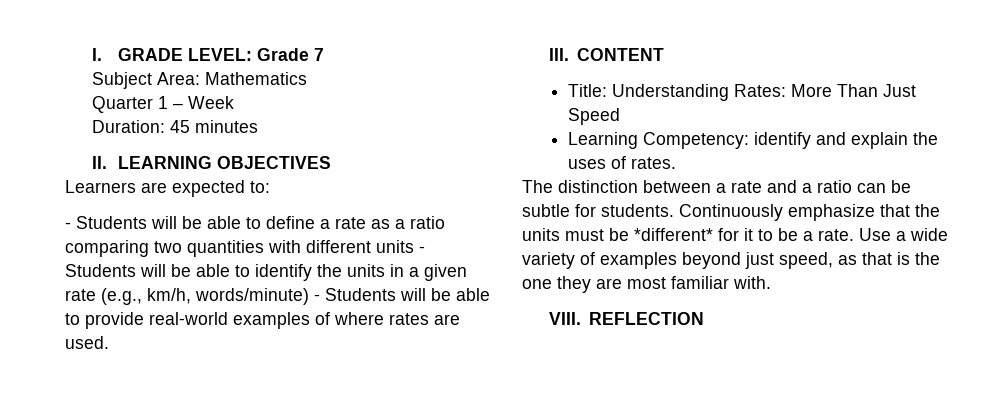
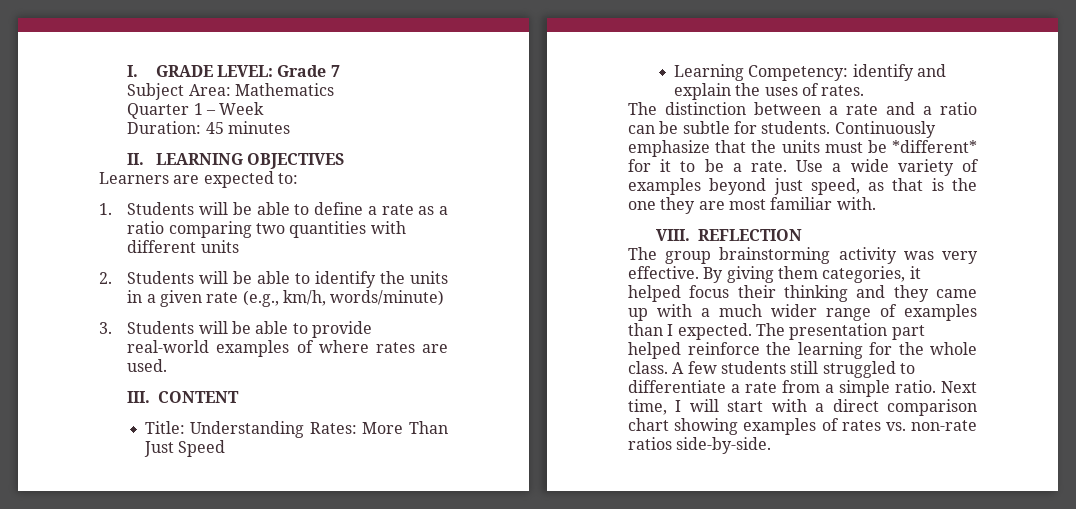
- - Students will be able to define a rate as a ratio comparing two quantities with different units - Students will be able to identify the units in a given rate (e.g., km/h, words/minute) - Students will be able to provide real-world examples of where rates are used.
+ 1. Students will be able to define a rate as a ratio comparing two quantities with different units
+ 2. Students will be able to identify the units in a given rate (e.g., km/h, words/minute)
+ 3. Students will be able to provide real-world examples of where rates are used.
+ The group brainstorming activity was very effective. By giving them categories, it helped focus their thinking and they came up with a much wider range of examples than I expected. The presentation part helped reinforce the learning for the whole class. A few students still struggled to differentiate a rate from a simple ratio. Next time, I will start with a direct comparison chart showing examples of rates vs. non-rate ratios side-by-side.

